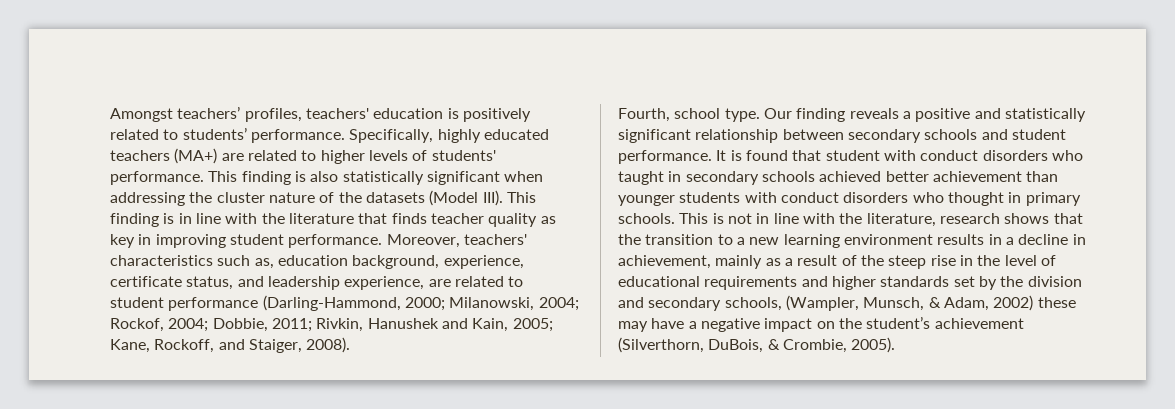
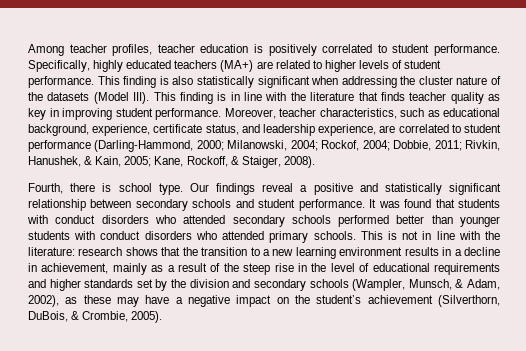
- Amongst teachers’ profiles, teachers' education is positively related to students’ performance.
+ Among teacher profiles, teacher education is positively correlated to student performance.
- Specifically, highly educated teachers (MA+) are related to higher levels of students' performance.
+ Specifically, highly educated teachers (MA+) are related to higher levels of student performance.
- Moreover, teachers' characteristics such as, education background, experience, certificate status, and leadership experience, are related to student performance (Darling-Hammond, 2000; Milanowski, 2004; Rockof, 2004; Dobbie, 2011; Rivkin, Hanushek and Kain, 2005; Kane, Rockoff, and Staiger, 2008).
+ Moreover, teacher characteristics, such as educational background, experience, certificate status, and leadership experience, are correlated to student performance (Darling-Hammond, 2000; Milanowski, 2004; Rockof, 2004; Dobbie, 2011; Rivkin, Hanushek, & Kain, 2005; Kane, Rockoff, & Staiger, 2008).
- Fourth, school type.
+ Fourth, there is school type.
- Our finding reveals a positive and statistically significant relationship between secondary schools and student performance.
+ Our findings reveal a positive and statistically significant relationship between secondary schools and student performance.
- It is found that student with conduct disorders who taught in secondary schools achieved better achievement than younger students with conduct disorders who thought in primary schools.
+ It was found that students with conduct disorders who attended secondary schools performed better than younger students with conduct disorders who attended primary schools.
- This is not in line with the literature, research shows that the transition to a new learning environment results in a decline in achievement, mainly as a result of the steep rise in the level of educational requirements and higher standards set by the division and secondary schools, (Wampler, Munsch, & Adam, 2002) these may have a negative impact on the student’s achievement (Silverthorn, DuBois, & Crombie, 2005).
+ This is not in line with the literature: research shows that the transition to a new learning environment results in a decline in achievement, mainly as a result of the steep rise in the level of educational requirements and higher standards set by the division and secondary schools (Wampler, Munsch, & Adam, 2002), as these may have a negative impact on the student’s achievement (Silverthorn, DuBois, & Crombie, 2005).

